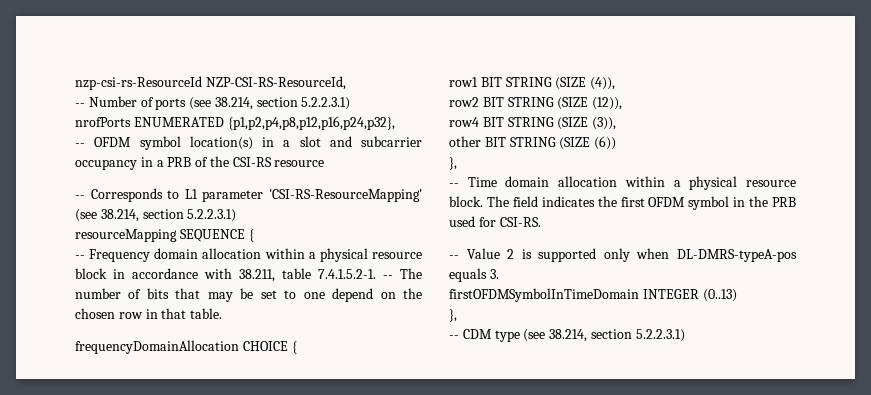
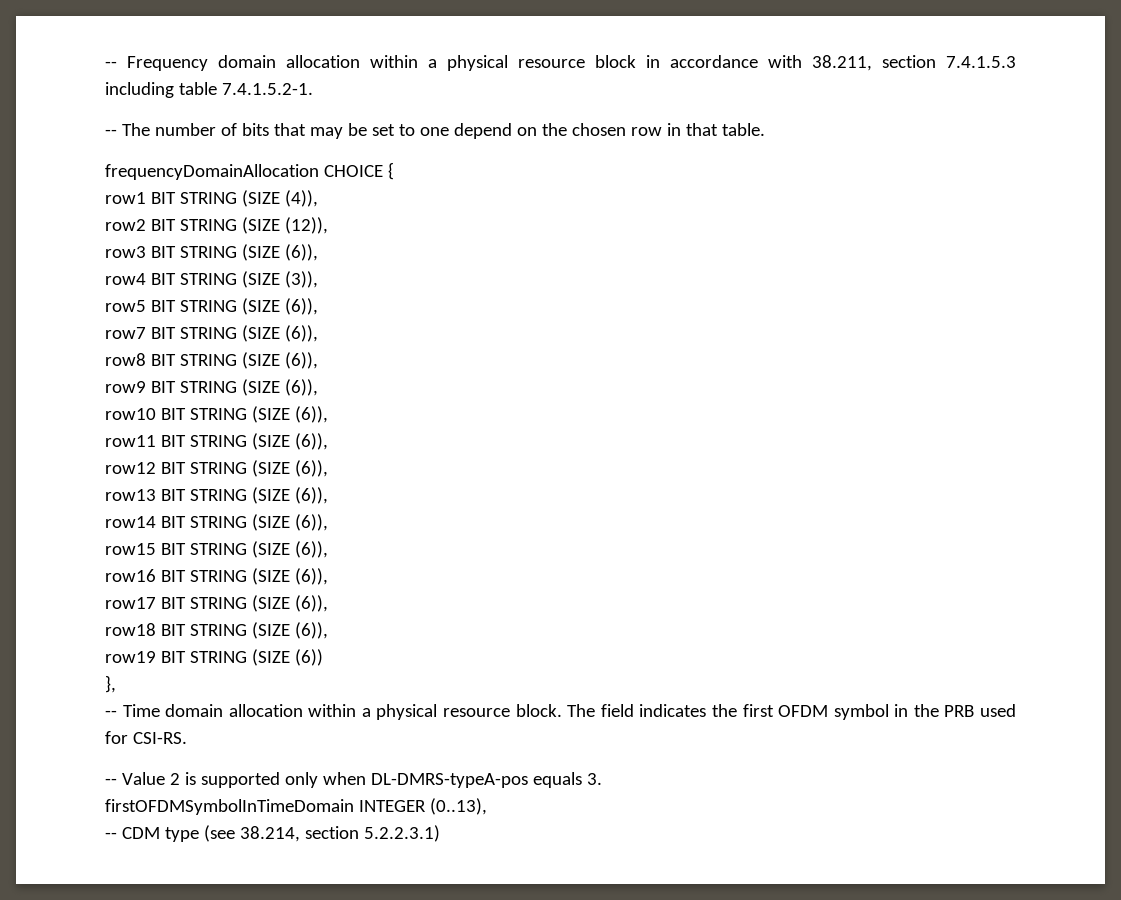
- nzp-csi-rs-ResourceId NZP-CSI-RS-ResourceId,
- -- Number of ports (see 38.214, section 5.2.2.3.1)
- nrofPorts ENUMERATED {p1,p2,p4,p8,p12,p16,p24,p32},
- -- OFDM symbol location(s) in a slot and subcarrier occupancy in a PRB of the CSI-RS resource
- -- Corresponds to L1 parameter 'CSI-RS-ResourceMapping' (see 38.214, section 5.2.2.3.1)
- resourceMapping SEQUENCE {
- -- Frequency domain allocation within a physical resource block in accordance with 38.211, table 7.4.1.5.2-1. -- The number of bits that may be set to one depend on the chosen row in that table.
+ -- Frequency domain allocation within a physical resource block in accordance with 38.211, section 7.4.1.5.3 including table 7.4.1.5.2-1.
+ -- The number of bits that may be set to one depend on the chosen row in that table.
+ row3 BIT STRING (SIZE (6)),
- other BIT STRING (SIZE (6))
+ row5 BIT STRING (SIZE (6)),
+ row7 BIT STRING (SIZE (6)),
+ row8 BIT STRING (SIZE (6)),
+ row9 BIT STRING (SIZE (6)),
+ row10 BIT STRING (SIZE (6)),
+ row11 BIT STRING (SIZE (6)),
+ row12 BIT STRING (SIZE (6)),
+ row13 BIT STRING (SIZE (6)),
+ row14 BIT STRING (SIZE (6)),
+ row15 BIT STRING (SIZE (6)),
+ row16 BIT STRING (SIZE (6)),
+ row17 BIT STRING (SIZE (6)),
+ row18 BIT STRING (SIZE (6)),
+ row19 BIT STRING (SIZE (6))
- firstOFDMSymbolInTimeDomain INTEGER (0..13)
- },
+ firstOFDMSymbolInTimeDomain INTEGER (0..13),

